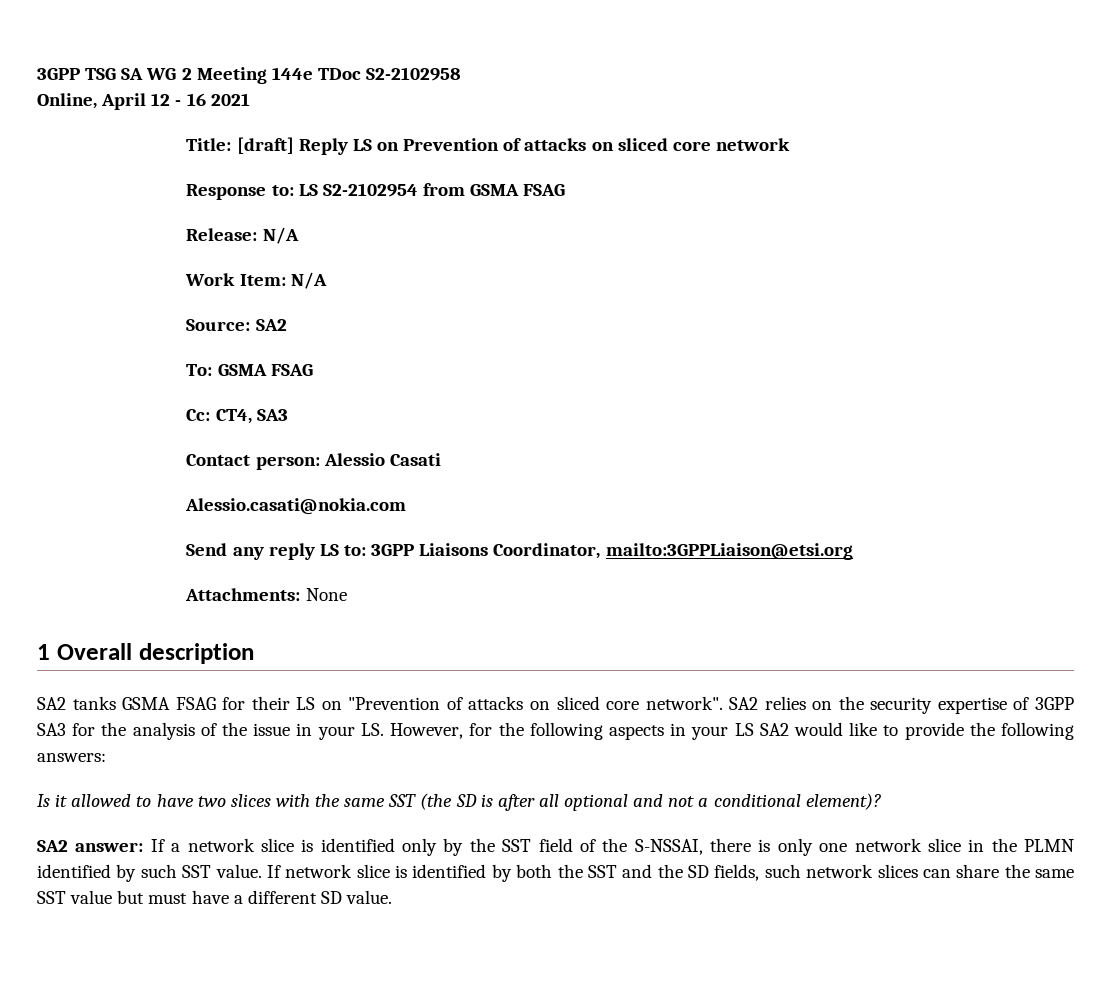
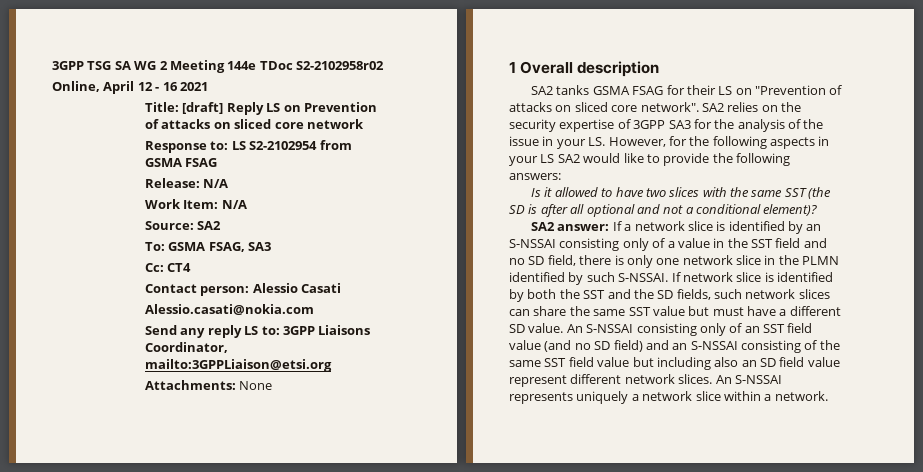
- 3GPP TSG SA WG 2 Meeting 144e TDoc S2-2102958
+ 3GPP TSG SA WG 2 Meeting 144e TDoc S2-2102958r02
- To: GSMA FSAG
+ To: GSMA FSAG, SA3
- Cc: CT4, SA3
+ Cc: CT4
- SA2 answer: If a network slice is identified only by the SST field of the S-NSSAI, there is only one network slice in the PLMN identified by such SST value.
+ SA2 answer: If a network slice is identified by an S-NSSAI consisting only of a value in the SST field and no SD field, there is only one network slice in the PLMN identified by such S-NSSAI.
+ An S-NSSAI consisting only of an SST field value (and no SD field) and an S-NSSAI consisting of the same SST field value but including also an SD field value represent different network slices. An S-NSSAI represents uniquely a network slice within a network.

